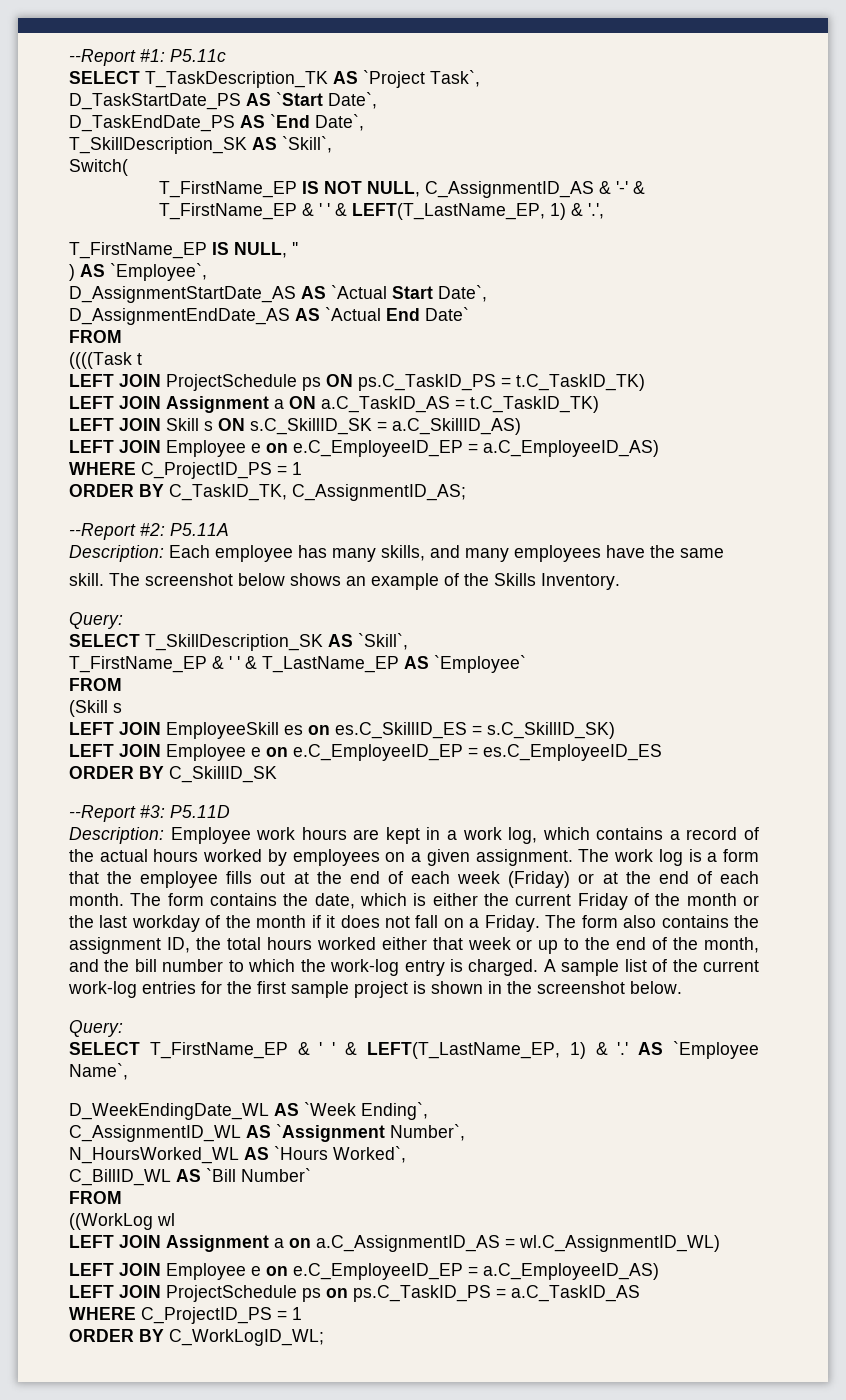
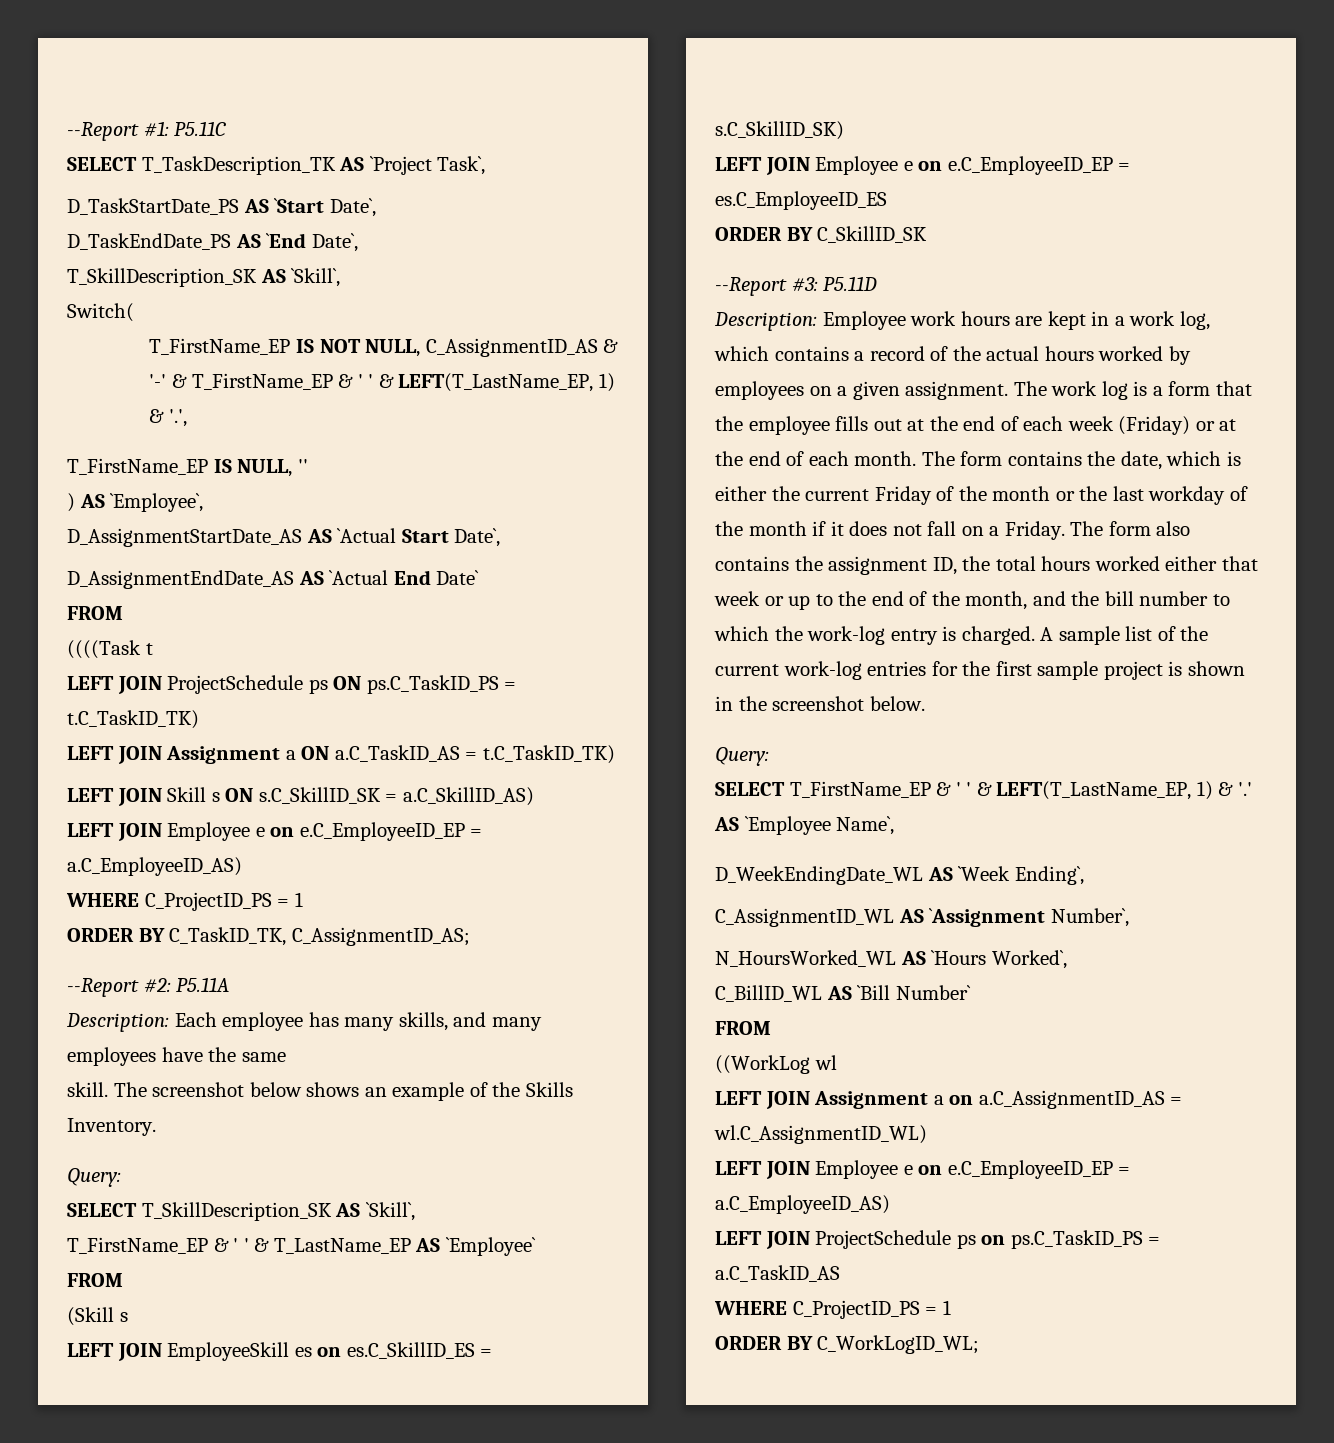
- --Report #1: P5.11c
+ --Report #1: P5.11C

